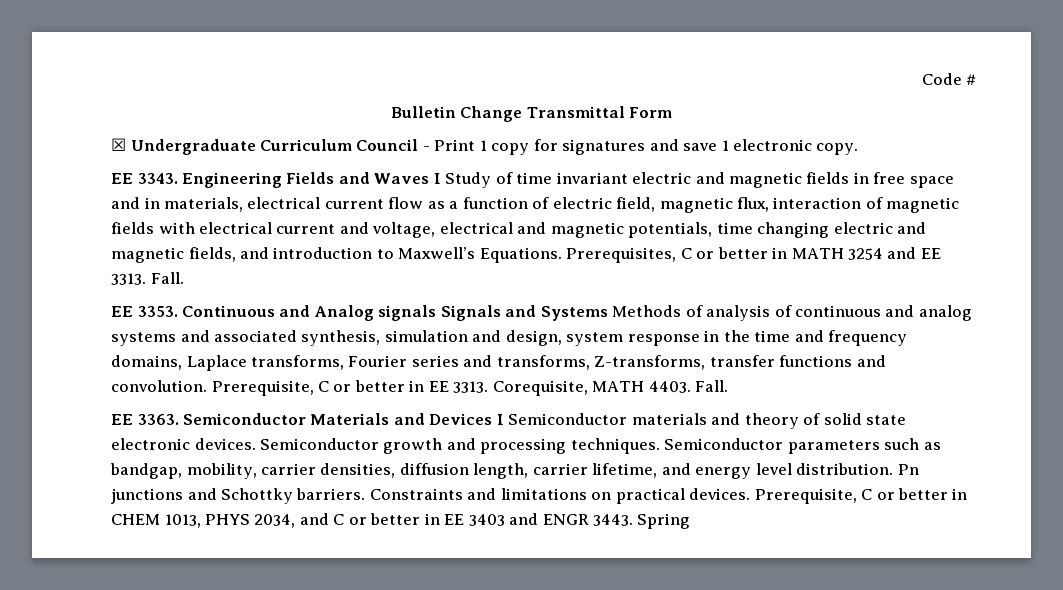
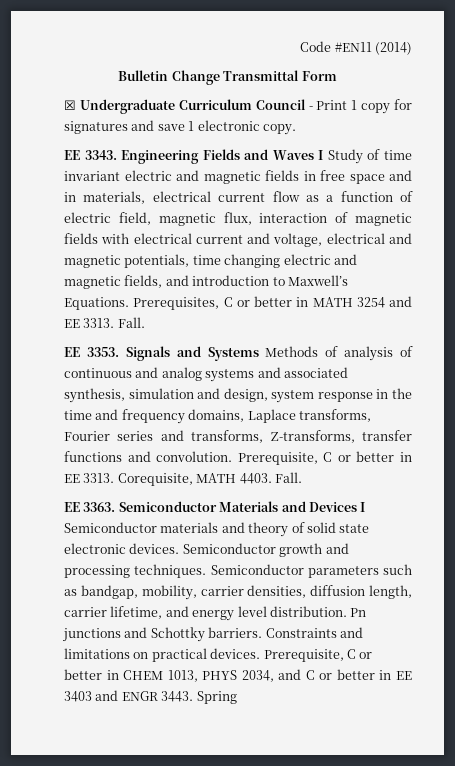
- Code #
+ Code #EN11 (2014)
- Continuous and Analog signals Signals and Systems Methods of analysis of continuous and analog systems and associated synthesis, simulation and design, system response in the time and frequency domains, Laplace transforms, Fourier series and transforms, Z-transforms, transfer functions and convolution.
+ Signals and Systems Methods of analysis of continuous and analog systems and associated synthesis, simulation and design, system response in the time and frequency domains, Laplace transforms, Fourier series and transforms, Z-transforms, transfer functions and convolution.

